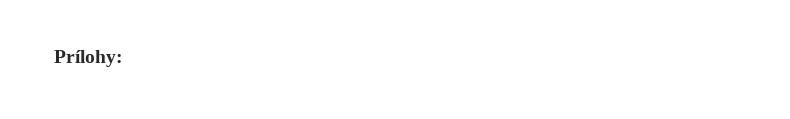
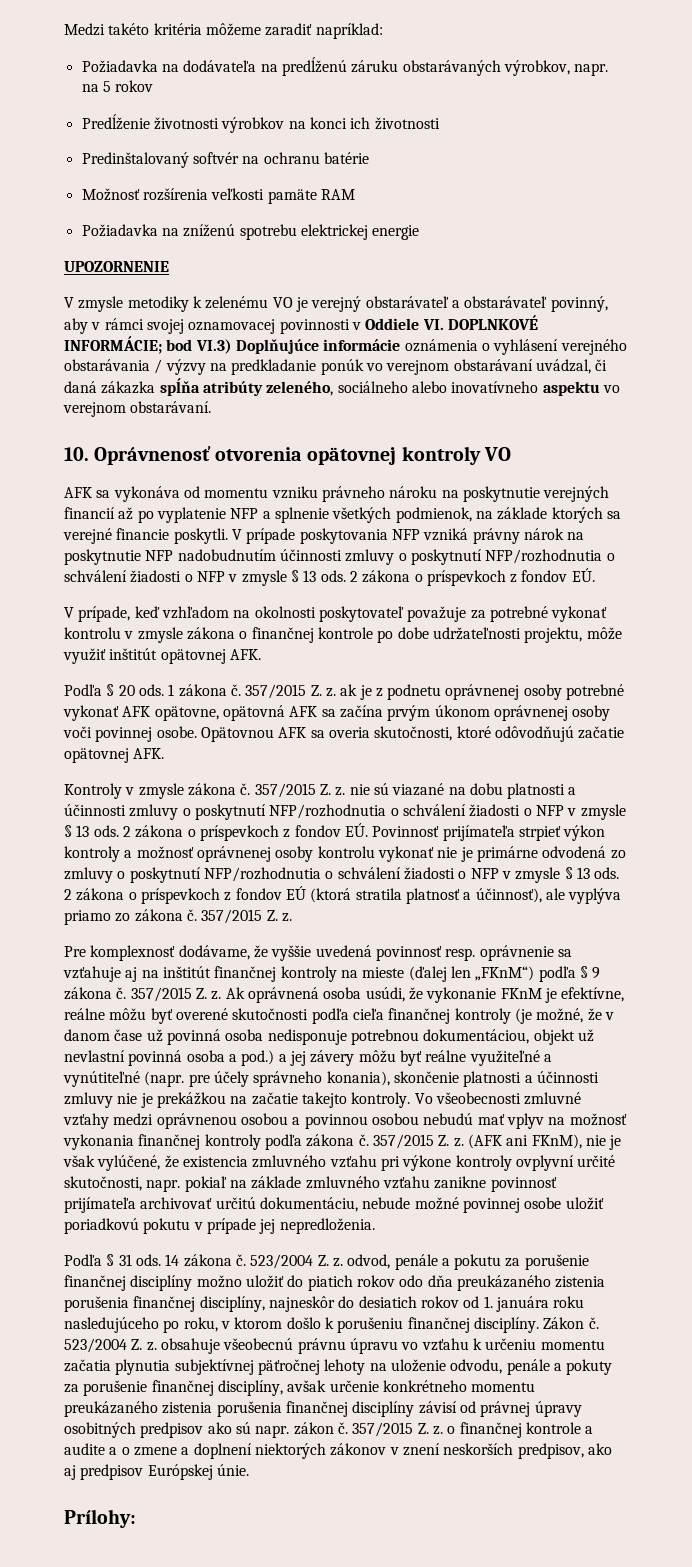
+ Medzi takéto kritéria môžeme zaradiť napríklad:
+ Požiadavka na dodávateľa na predĺženú záruku obstarávaných výrobkov, napr. na 5 rokov
+ Predĺženie životnosti výrobkov na konci ich životnosti
+ Predinštalovaný softvér na ochranu batérie
+ Možnosť rozšírenia veľkosti pamäte RAM
+ Požiadavka na zníženú spotrebu elektrickej energie
+ UPOZORNENIE
+ V zmysle metodiky k zelenému VO je verejný obstarávateľ a obstarávateľ povinný, aby v rámci svojej oznamovacej povinnosti v Oddiele VI. DOPLNKOVÉ INFORMÁCIE; bod VI.3) Doplňujúce informácie oznámenia o vyhlásení verejného obstarávania / výzvy na predkladanie ponúk vo verejnom obstarávaní uvádzal, či daná zákazka spĺňa atribúty zeleného, sociálneho alebo inovatívneho aspektu vo verejnom obstarávaní.
+ 10. Oprávnenosť otvorenia opätovnej kontroly VO
+ AFK sa vykonáva od momentu vzniku právneho nároku na poskytnutie verejných financií až po vyplatenie NFP a splnenie všetkých podmienok, na základe ktorých sa verejné financie poskytli. V prípade poskytovania NFP vzniká právny nárok na poskytnutie NFP nadobudnutím účinnosti zmluvy o poskytnutí NFP/rozhodnutia o schválení žiadosti o NFP v zmysle § 13 ods. 2 zákona o príspevkoch z fondov EÚ.
+ V prípade, keď vzhľadom na okolnosti poskytovateľ považuje za potrebné vykonať kontrolu v zmysle zákona o finančnej kontrole po dobe udržateľnosti projektu, môže využiť inštitút opätovnej AFK.
+ Podľa § 20 ods. 1 zákona č. 357/2015 Z. z. ak je z podnetu oprávnenej osoby potrebné vykonať AFK opätovne, opätovná AFK sa začína prvým úkonom oprávnenej osoby voči povinnej osobe. Opätovnou AFK sa overia skutočnosti, ktoré odôvodňujú začatie opätovnej AFK.
+ Kontroly v zmysle zákona č. 357/2015 Z. z. nie sú viazané na dobu platnosti a účinnosti zmluvy o poskytnutí NFP/rozhodnutia o schválení žiadosti o NFP v zmysle § 13 ods. 2 zákona o príspevkoch z fondov EÚ. Povinnosť prijímateľa strpieť výkon kontroly a možnosť oprávnenej osoby kontrolu vykonať nie je primárne odvodená zo zmluvy o poskytnutí NFP/rozhodnutia o schválení žiadosti o NFP v zmysle § 13 ods. 2 zákona o príspevkoch z fondov EÚ (ktorá stratila platnosť a účinnosť), ale vyplýva priamo zo zákona č. 357/2015 Z. z.
+ Pre komplexnosť dodávame, že vyššie uvedená povinnosť resp. oprávnenie sa vzťahuje aj na inštitút finančnej kontroly na mieste (ďalej len „FKnM“) podľa § 9 zákona č. 357/2015 Z. z. Ak oprávnená osoba usúdi, že vykonanie FKnM je efektívne, reálne môžu byť overené skutočnosti podľa cieľa finančnej kontroly (je možné, že v danom čase už povinná osoba nedisponuje potrebnou dokumentáciou, objekt už nevlastní povinná osoba a pod.) a jej závery môžu byť reálne využiteľné a vynútiteľné (napr. pre účely správneho konania), skončenie platnosti a účinnosti zmluvy nie je prekážkou na začatie takejto kontroly. Vo všeobecnosti zmluvné vzťahy medzi oprávnenou osobou a povinnou osobou nebudú mať vplyv na možnosť vykonania finančnej kontroly podľa zákona č. 357/2015 Z. z. (AFK ani FKnM), nie je však vylúčené, že existencia zmluvného vzťahu pri výkone kontroly ovplyvní určité skutočnosti, napr. pokiaľ na základe zmluvného vzťahu zanikne povinnosť prijímateľa archivovať určitú dokumentáciu, nebude možné povinnej osobe uložiť poriadkovú pokutu v prípade jej nepredloženia.
+ Podľa § 31 ods. 14 zákona č. 523/2004 Z. z. odvod, penále a pokutu za porušenie finančnej disciplíny možno uložiť do piatich rokov odo dňa preukázaného zistenia porušenia finančnej disciplíny, najneskôr do desiatich rokov od 1. januára roku nasledujúceho po roku, v ktorom došlo k porušeniu finančnej disciplíny. Zákon č. 523/2004 Z. z. obsahuje všeobecnú právnu úpravu vo vzťahu k určeniu momentu začatia plynutia subjektívnej päťročnej lehoty na uloženie odvodu, penále a pokuty za porušenie finančnej disciplíny, avšak určenie konkrétneho momentu preukázaného zistenia porušenia finančnej disciplíny závisí od právnej úpravy osobitných predpisov ako sú napr. zákon č. 357/2015 Z. z. o finančnej kontrole a audite a o zmene a doplnení niektorých zákonov v znení neskorších predpisov, ako aj predpisov Európskej únie.

